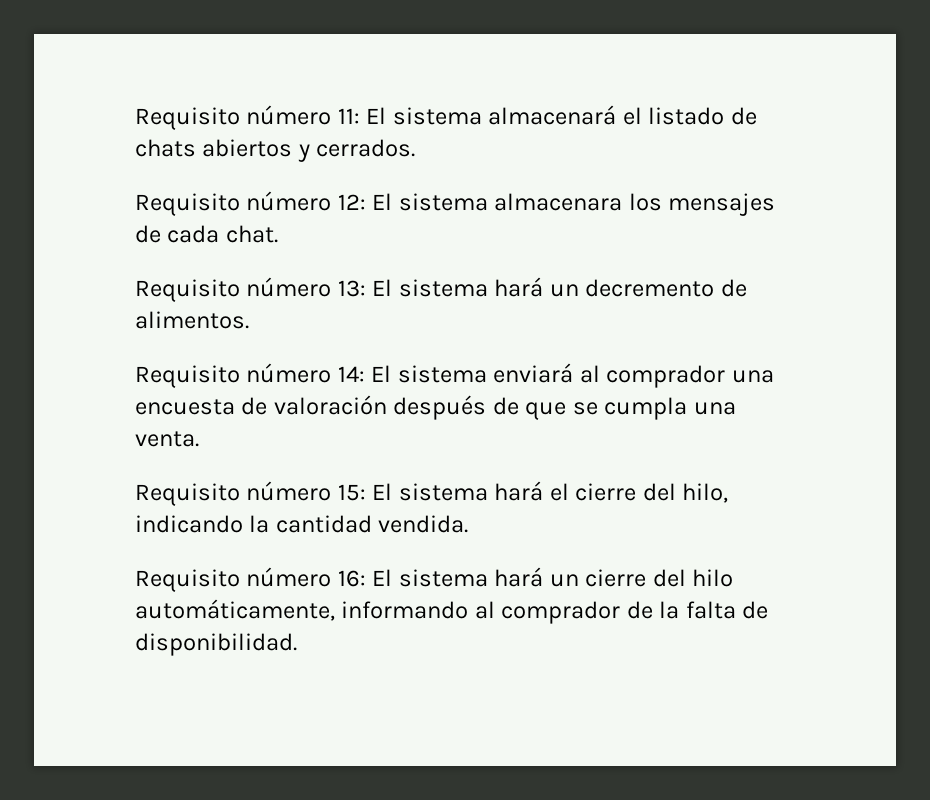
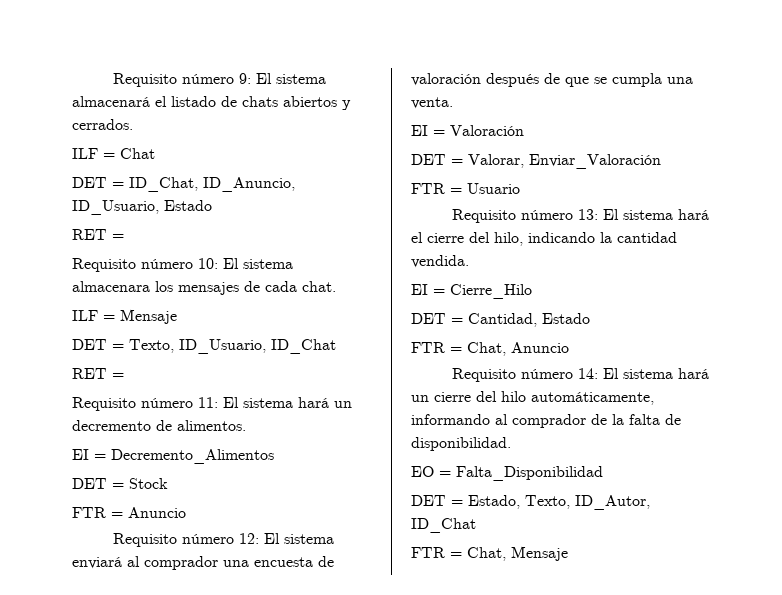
- Requisito número 11: El sistema almacenará el listado de chats abiertos y cerrados.
+ Requisito número 9: El sistema almacenará el listado de chats abiertos y cerrados.
- Requisito número 12: El sistema almacenara los mensajes de cada chat.
+ ILF = Chat
+ DET = ID_Chat, ID_Anuncio, ID_Usuario, Estado
+ RET =
+ Requisito número 10: El sistema almacenara los mensajes de cada chat.
- Requisito número 13: El sistema hará un decremento de alimentos.
+ ILF = Mensaje
+ DET = Texto, ID_Usuario, ID_Chat
+ RET =
+ Requisito número 11: El sistema hará un decremento de alimentos.
- Requisito número 14: El sistema enviará al comprador una encuesta de valoración después de que se cumpla una venta.
+ EI = Decremento_Alimentos
+ DET = Stock
+ FTR = Anuncio
+ Requisito número 12: El sistema enviará al comprador una encuesta de valoración después de que se cumpla una venta.
- Requisito número 15: El sistema hará el cierre del hilo, indicando la cantidad vendida.
+ EI = Valoración
+ DET = Valorar, Enviar_Valoración
+ FTR = Usuario
+ Requisito número 13: El sistema hará el cierre del hilo, indicando la cantidad vendida.
- Requisito número 16: El sistema hará un cierre del hilo automáticamente, informando al comprador de la falta de disponibilidad.
+ EI = Cierre_Hilo
+ DET = Cantidad, Estado
+ FTR = Chat, Anuncio
+ Requisito número 14: El sistema hará un cierre del hilo automáticamente, informando al comprador de la falta de disponibilidad.
+ EO = Falta_Disponibilidad
+ DET = Estado, Texto, ID_Autor, ID_Chat
+ FTR = Chat, Mensaje

